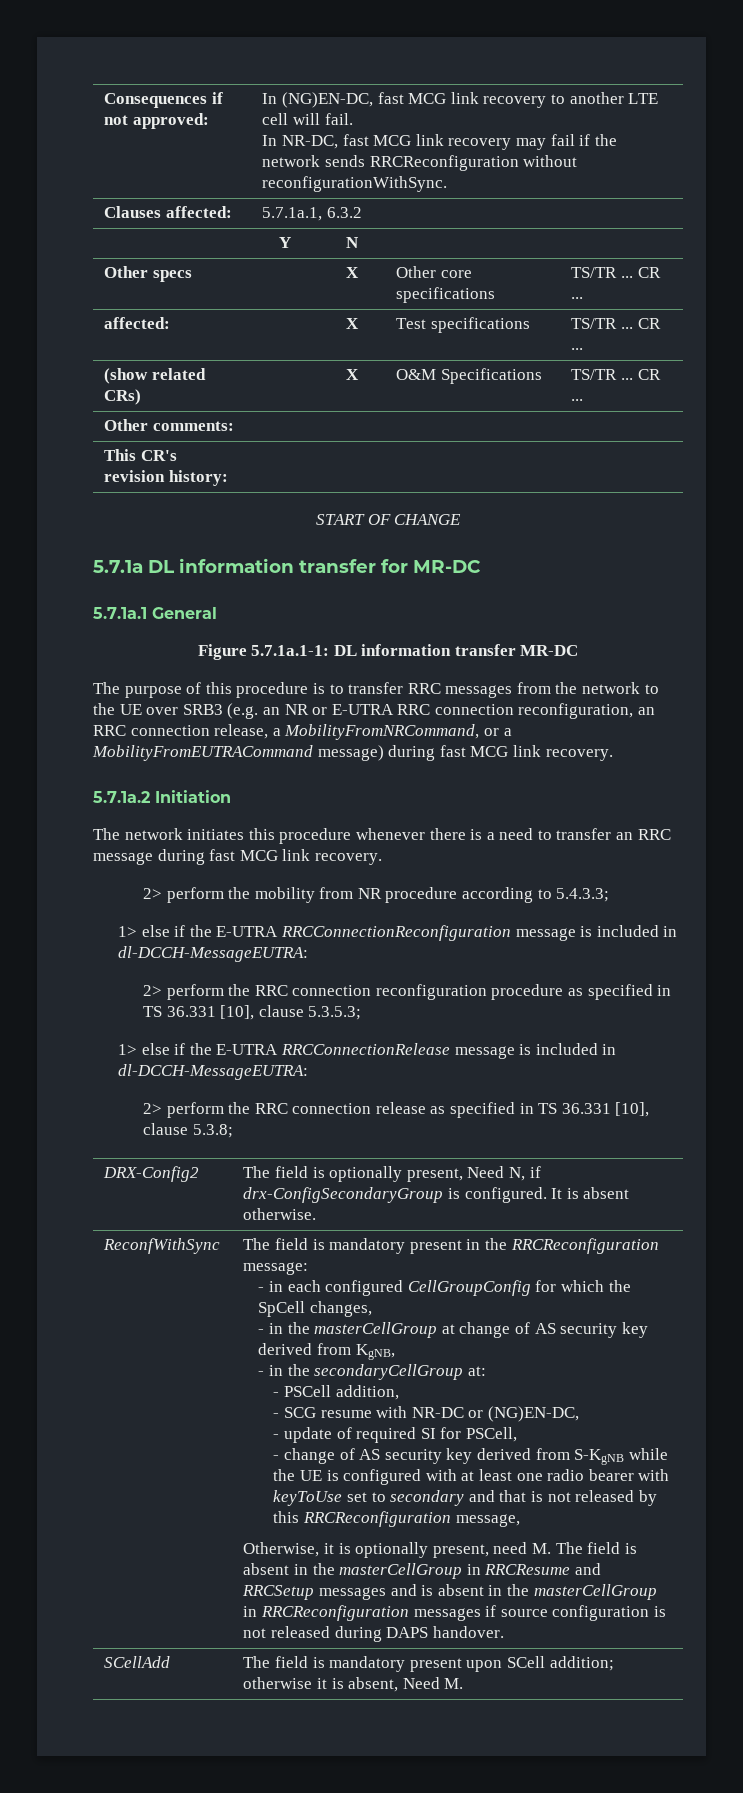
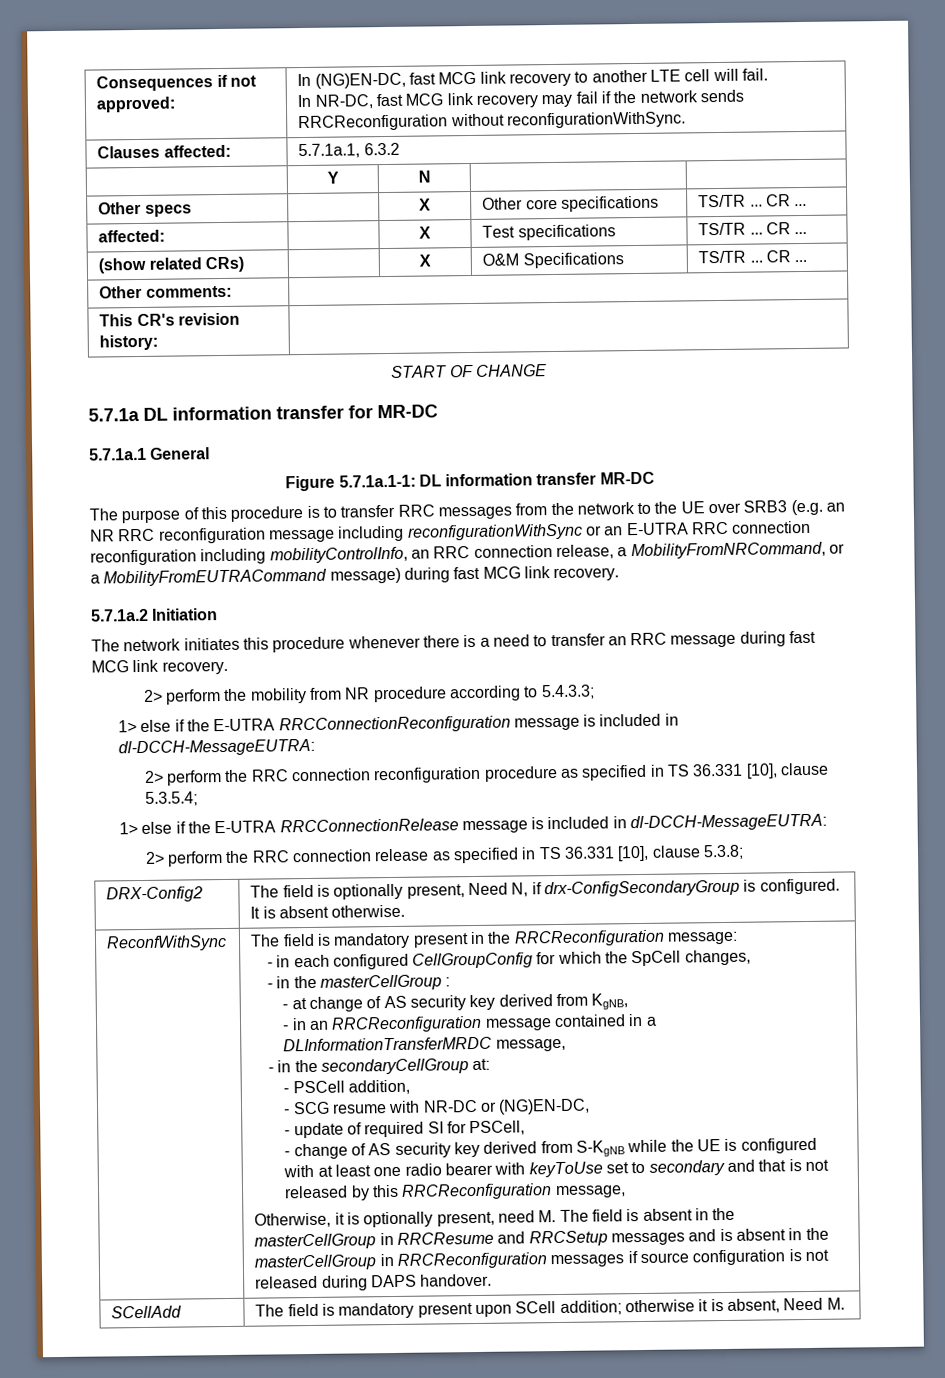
- The purpose of this procedure is to transfer RRC messages from the network to the UE over SRB3 (e.g. an NR or E-UTRA RRC connection reconfiguration, an RRC connection release, a MobilityFromNRCommand, or a MobilityFromEUTRACommand message) during fast MCG link recovery.
+ The purpose of this procedure is to transfer RRC messages from the network to the UE over SRB3 (e.g. an NR RRC reconfiguration message including reconfigurationWithSync or an E-UTRA RRC connection reconfiguration including mobilityControlInfo, an RRC connection release, a MobilityFromNRCommand, or a MobilityFromEUTRACommand message) during fast MCG link recovery.
- 2> perform the RRC connection reconfiguration procedure as specified in TS 36.331 [10], clause 5.3.5.3;
+ 2> perform the RRC connection reconfiguration procedure as specified in TS 36.331 [10], clause 5.3.5.4;
- - in the masterCellGroup at change of AS security key derived from KgNB,
+ - in the masterCellGroup :
+ - at change of AS security key derived from KgNB,
+ - in an RRCReconfiguration message contained in a DLInformationTransferMRDC message,

